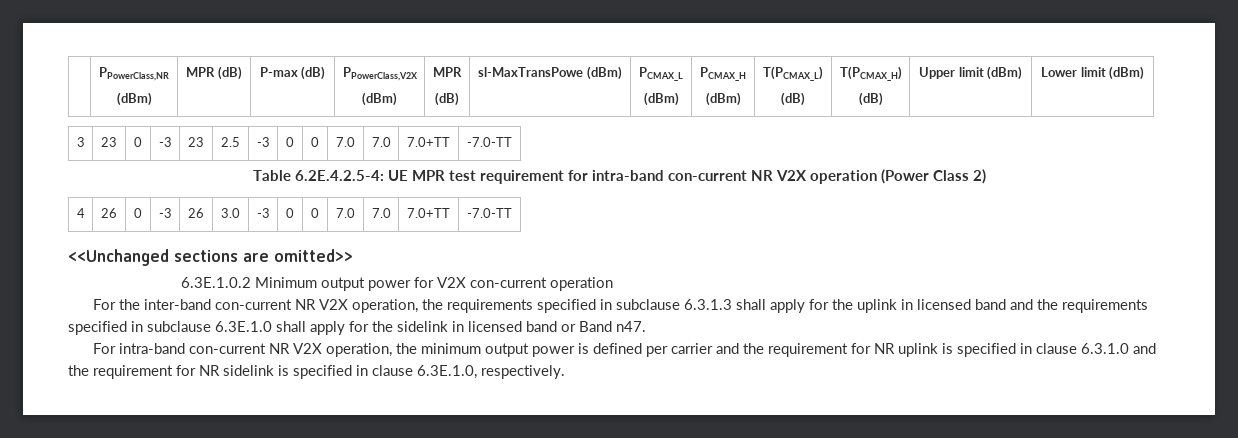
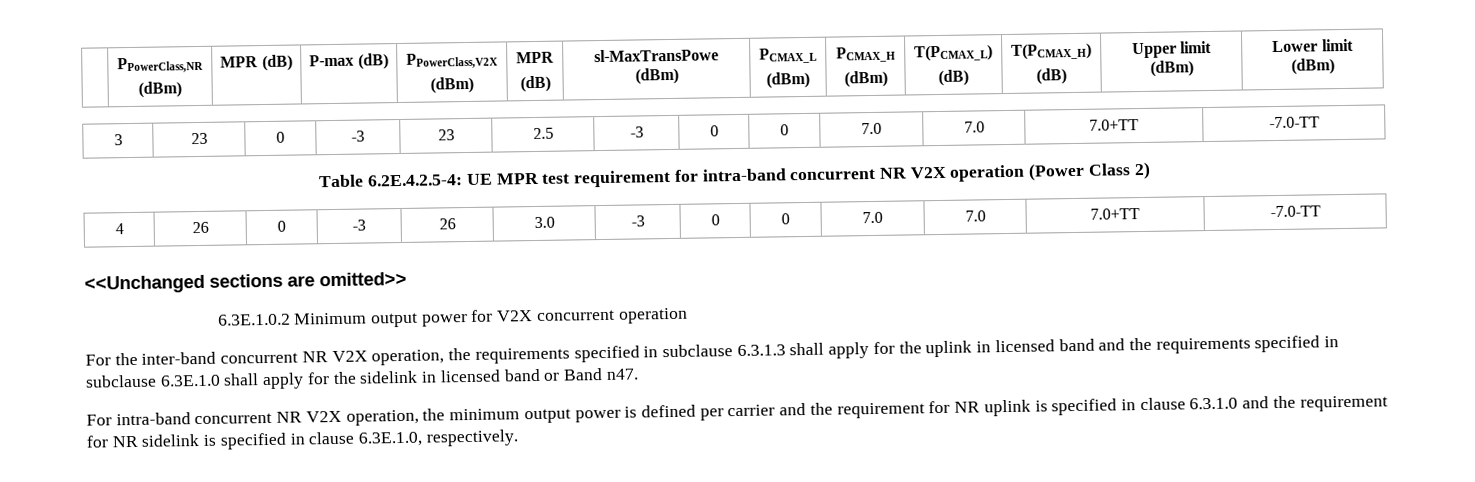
- Table 6.2E.4.2.5-4: UE MPR test requirement for intra-band con-current NR V2X operation (Power Class 2)
+ Table 6.2E.4.2.5-4: UE MPR test requirement for intra-band concurrent NR V2X operation (Power Class 2)
- 6.3E.1.0.2 Minimum output power for V2X con-current operation
+ 6.3E.1.0.2 Minimum output power for V2X concurrent operation
- For the inter-band con-current NR V2X operation, the requirements specified in subclause 6.3.1.3 shall apply for the uplink in licensed band and the requirements specified in subclause 6.3E.1.0 shall apply for the sidelink in licensed band or Band n47.
+ For the inter-band concurrent NR V2X operation, the requirements specified in subclause 6.3.1.3 shall apply for the uplink in licensed band and the requirements specified in subclause 6.3E.1.0 shall apply for the sidelink in licensed band or Band n47.
- For intra-band con-current NR V2X operation, the minimum output power is defined per carrier and the requirement for NR uplink is specified in clause 6.3.1.0 and the requirement for NR sidelink is specified in clause 6.3E.1.0, respectively.
+ For intra-band concurrent NR V2X operation, the minimum output power is defined per carrier and the requirement for NR uplink is specified in clause 6.3.1.0 and the requirement for NR sidelink is specified in clause 6.3E.1.0, respectively.

